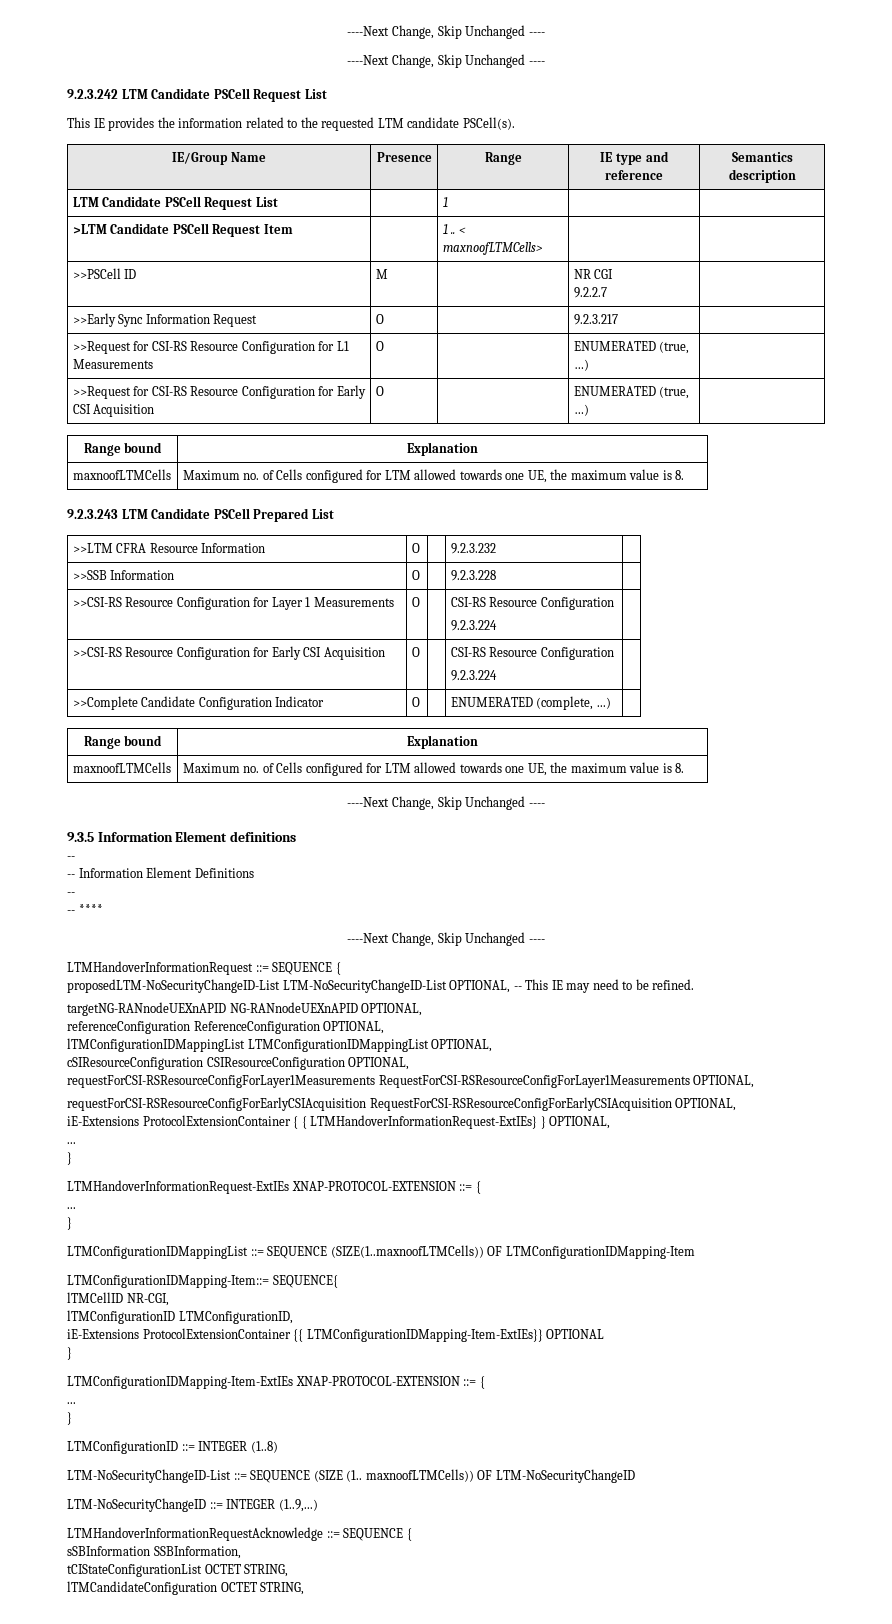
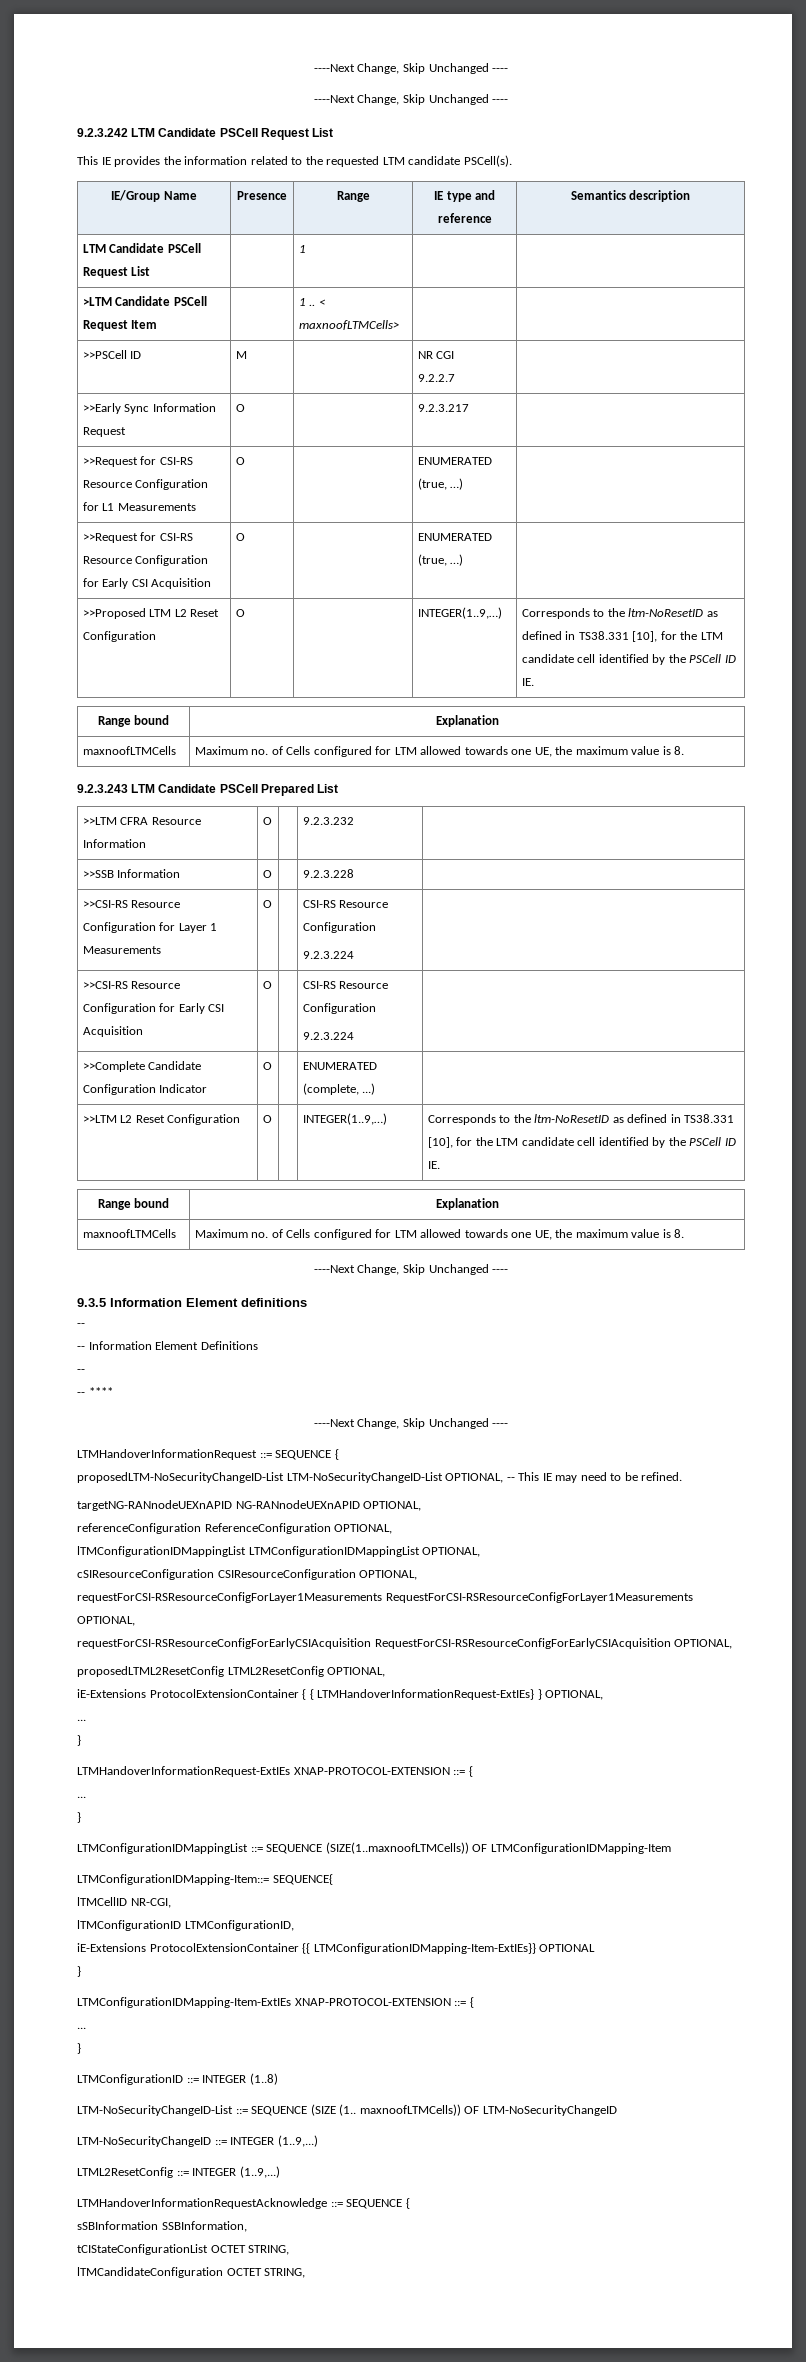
+ >>Proposed LTM L2 Reset Configuration | O | | INTEGER(1..9,…) | Corresponds to the ltm-NoResetID as defined in TS38.331 [10], for the LTM candidate cell identified by the PSCell ID IE.
+ >>LTM L2 Reset Configuration | O | | INTEGER(1..9,…) | Corresponds to the ltm-NoResetID as defined in TS38.331 [10], for the LTM candidate cell identified by the PSCell ID IE.
+ proposedLTML2ResetConfig LTML2ResetConfig OPTIONAL,
+ LTML2ResetConfig ::= INTEGER (1..9,...)

